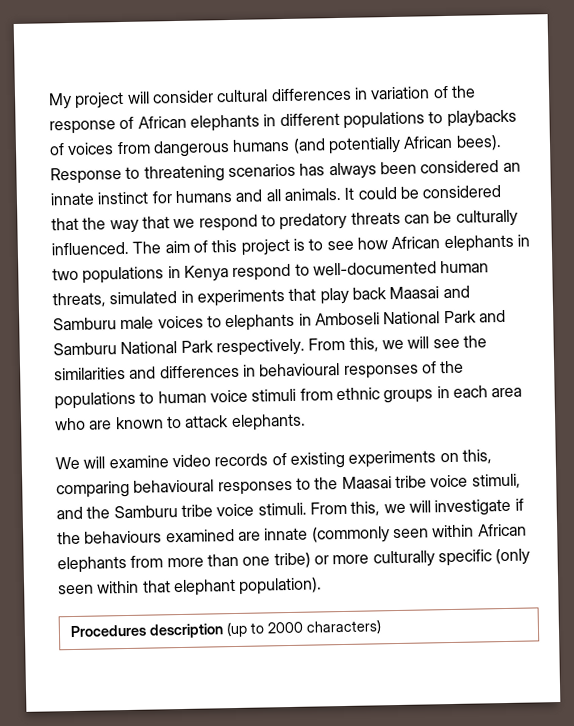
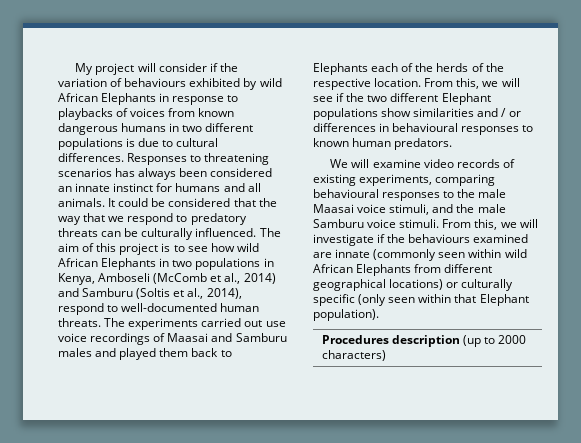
- My project will consider cultural differences in variation of the response of African elephants in different populations to playbacks of voices from dangerous humans (and potentially African bees). Response to threatening scenarios has always been considered an innate instinct for humans and all animals.
+ My project will consider if the variation of behaviours exhibited by wild African Elephants in response to playbacks of voices from known dangerous humans in two different populations is due to cultural differences. Responses to threatening scenarios has always been considered an innate instinct for humans and all animals.
- The aim of this project is to see how African elephants in two populations in Kenya respond to well-documented human threats, simulated in experiments that play back Maasai and Samburu male voices to elephants in Amboseli National Park and Samburu National Park respectively.
+ The aim of this project is to see how wild African Elephants in two populations in Kenya, Amboseli (McComb et al., 2014) and Samburu (Soltis et al., 2014), respond to well-documented human threats. The experiments carried out use voice recordings of Maasai and Samburu males and played them back to Elephants each of the herds of the respective location.
- From this, we will see the similarities and differences in behavioural responses of the populations to human voice stimuli from ethnic groups in each area who are known to attack elephants.
+ From this, we will see if the two different Elephant populations show similarities and / or differences in behavioural responses to known human predators.
- We will examine video records of existing experiments on this, comparing behavioural responses to the Maasai tribe voice stimuli, and the Samburu tribe voice stimuli.
+ We will examine video records of existing experiments, comparing behavioural responses to the male Maasai voice stimuli, and the male Samburu voice stimuli.
- From this, we will investigate if the behaviours examined are innate (commonly seen within African elephants from more than one tribe) or more culturally specific (only seen within that elephant population).
+ From this, we will investigate if the behaviours examined are innate (commonly seen within wild African Elephants from different geographical locations) or culturally specific (only seen within that Elephant population).

